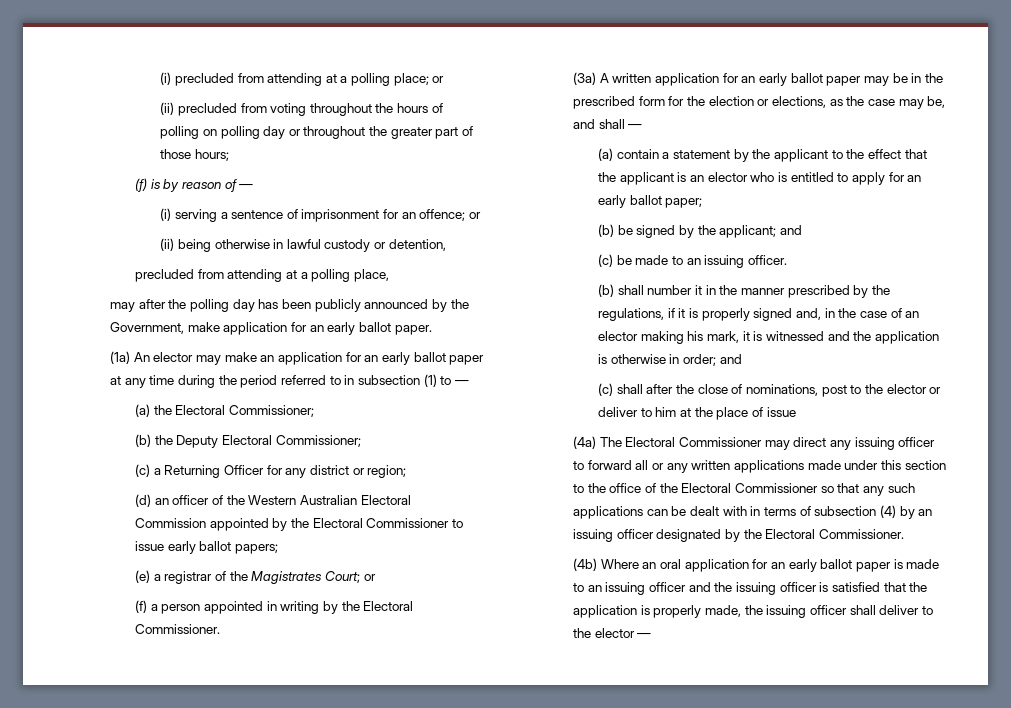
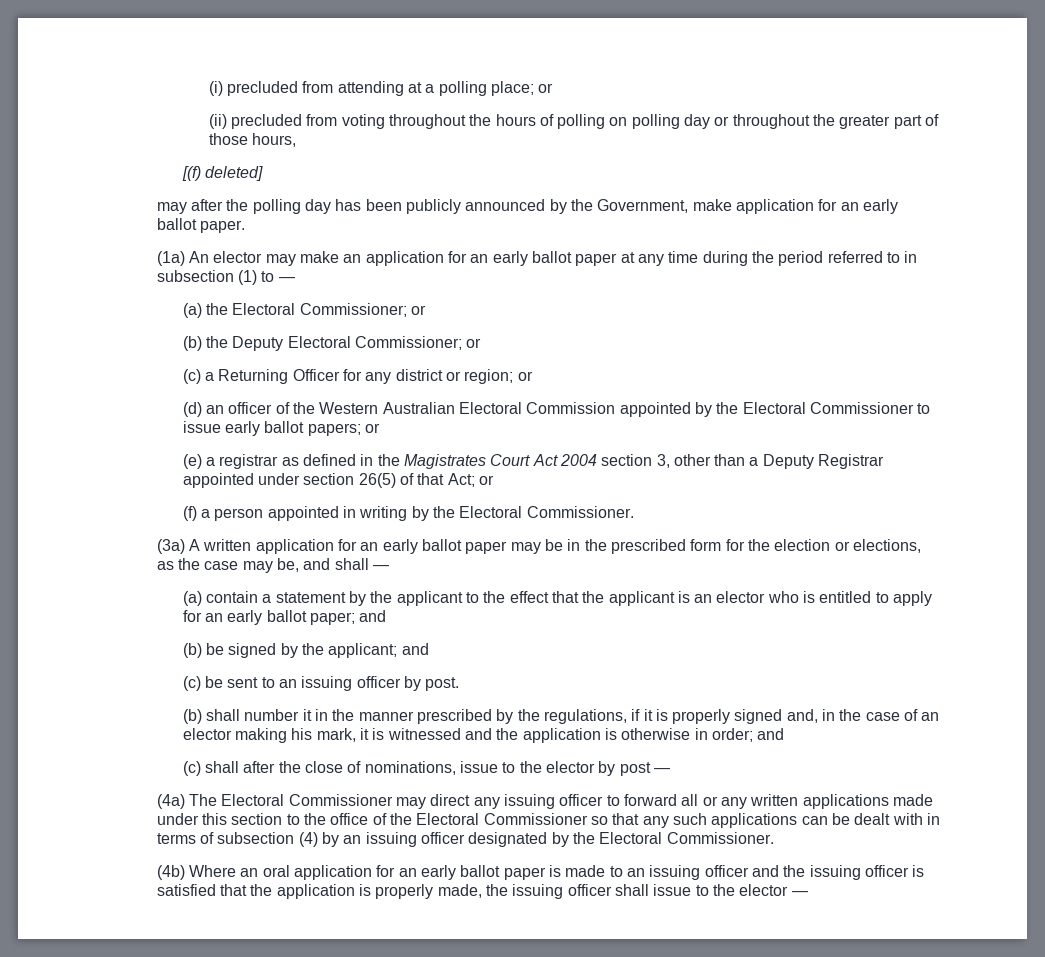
- (ii) precluded from voting throughout the hours of polling on polling day or throughout the greater part of those hours;
- (f) is by reason of —
- (i) serving a sentence of imprisonment for an offence; or
- (ii) being otherwise in lawful custody or detention,
- precluded from attending at a polling place,
+ (ii) precluded from voting throughout the hours of polling on polling day or throughout the greater part of those hours,
+ [(f) deleted]
- (a) the Electoral Commissioner;
+ (a) the Electoral Commissioner; or
- (b) the Deputy Electoral Commissioner;
+ (b) the Deputy Electoral Commissioner; or
- (c) a Returning Officer for any district or region;
+ (c) a Returning Officer for any district or region; or
- (d) an officer of the Western Australian Electoral Commission appointed by the Electoral Commissioner to issue early ballot papers;
+ (d) an officer of the Western Australian Electoral Commission appointed by the Electoral Commissioner to issue early ballot papers; or
- (e) a registrar of the Magistrates Court; or
+ (e) a registrar as defined in the Magistrates Court Act 2004 section 3, other than a Deputy Registrar appointed under section 26(5) of that Act; or
- (a) contain a statement by the applicant to the effect that the applicant is an elector who is entitled to apply for an early ballot paper;
+ (a) contain a statement by the applicant to the effect that the applicant is an elector who is entitled to apply for an early ballot paper; and
- (c) be made to an issuing officer.
+ (c) be sent to an issuing officer by post.
- (c) shall after the close of nominations, post to the elector or deliver to him at the place of issue
+ (c) shall after the close of nominations, issue to the elector by post —
- (4b) Where an oral application for an early ballot paper is made to an issuing officer and the issuing officer is satisfied that the application is properly made, the issuing officer shall deliver to the elector —
+ (4b) Where an oral application for an early ballot paper is made to an issuing officer and the issuing officer is satisfied that the application is properly made, the issuing officer shall issue to the elector —

